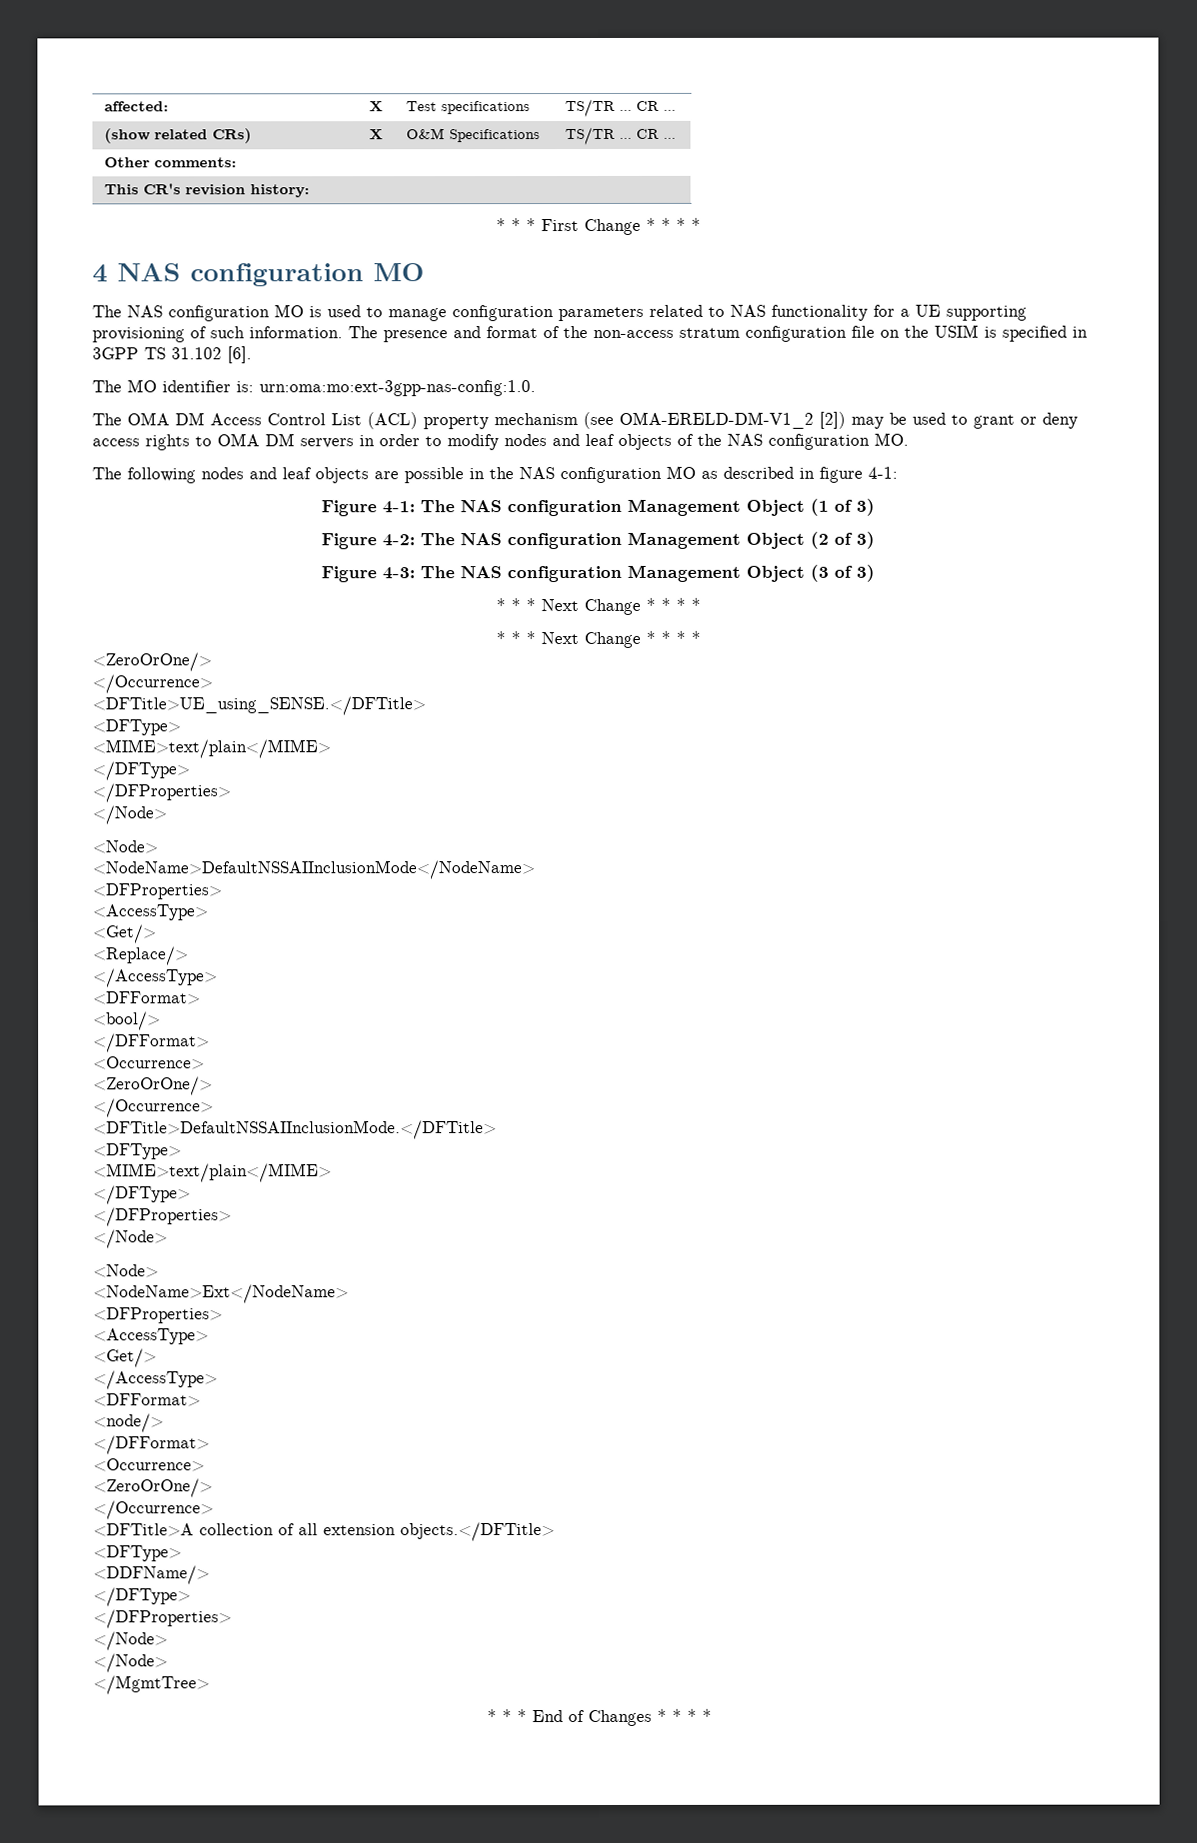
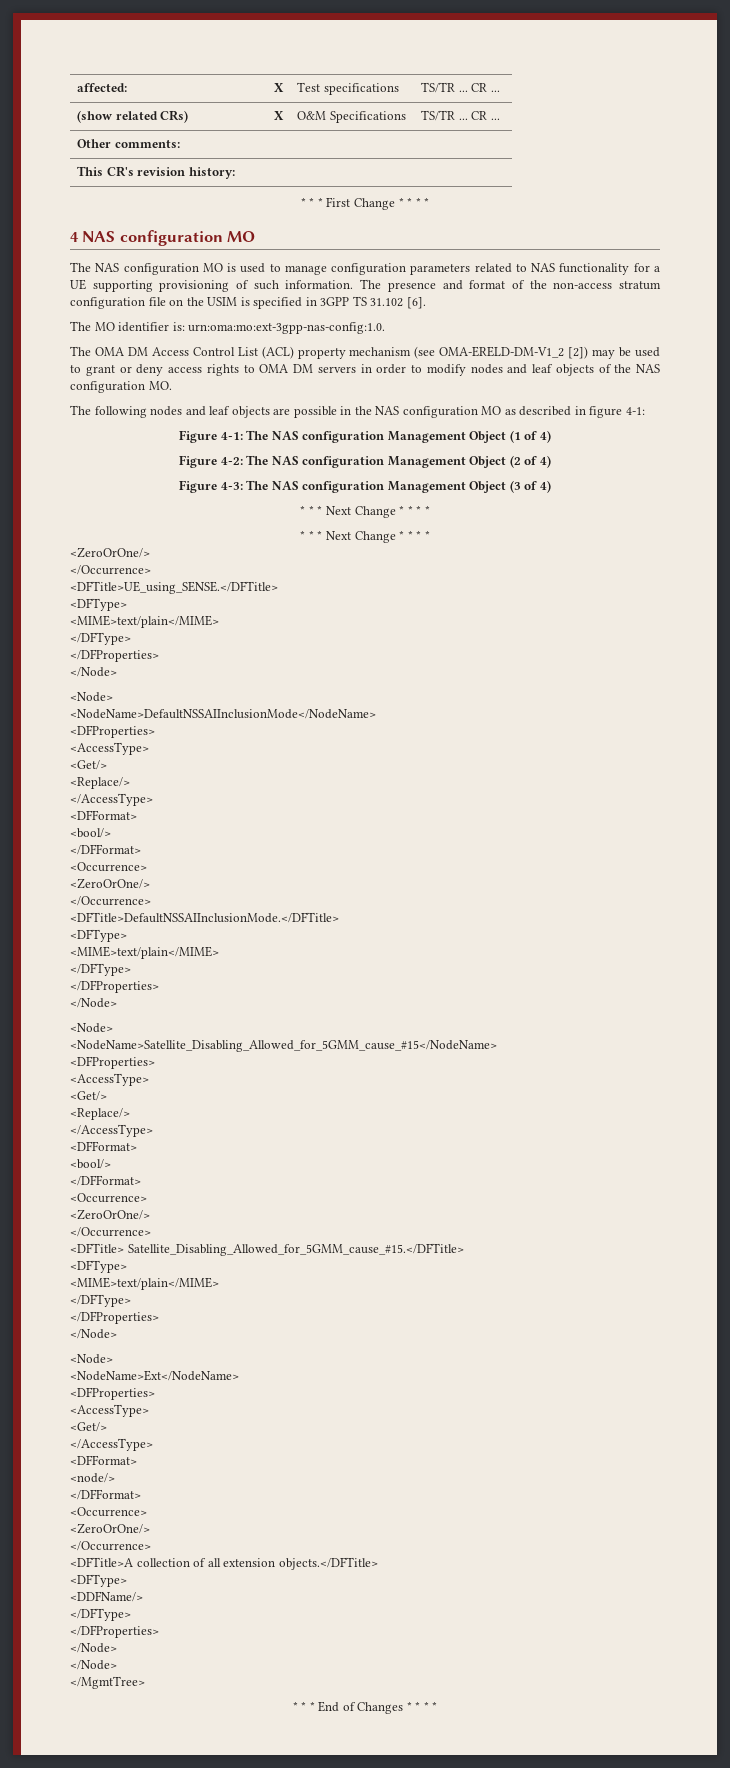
- Figure 4-1: The NAS configuration Management Object (1 of 3)
+ Figure 4-1: The NAS configuration Management Object (1 of 4)
- Figure 4-2: The NAS configuration Management Object (2 of 3)
+ Figure 4-2: The NAS configuration Management Object (2 of 4)
- Figure 4-3: The NAS configuration Management Object (3 of 3)
+ Figure 4-3: The NAS configuration Management Object (3 of 4)
+ <NodeName>Satellite_Disabling_Allowed_for_5GMM_cause_#15</NodeName>
+ <DFProperties>
+ <AccessType>
+ <Get/>
+ <Replace/>
+ </AccessType>
+ <DFFormat>
+ <bool/>
+ </DFFormat>
+ <Occurrence>
+ <ZeroOrOne/>
+ </Occurrence>
+ <DFTitle> Satellite_Disabling_Allowed_for_5GMM_cause_#15.</DFTitle>
+ <DFType>
+ <MIME>text/plain</MIME>
+ </DFType>
+ </DFProperties>
+ </Node>
+ <Node>

